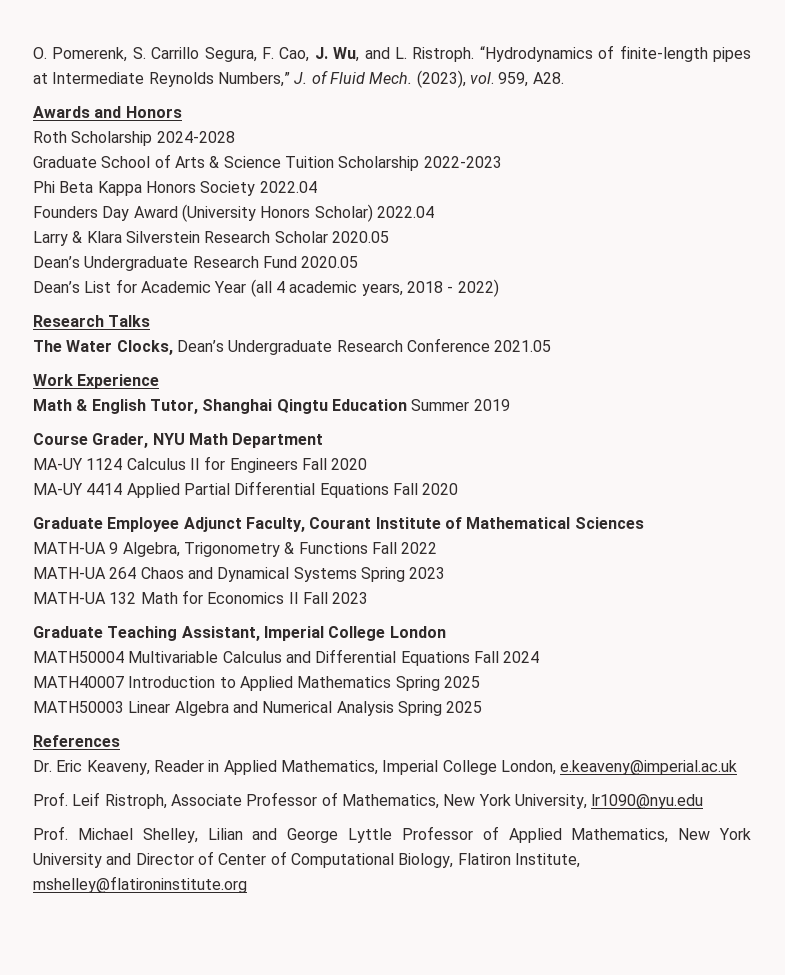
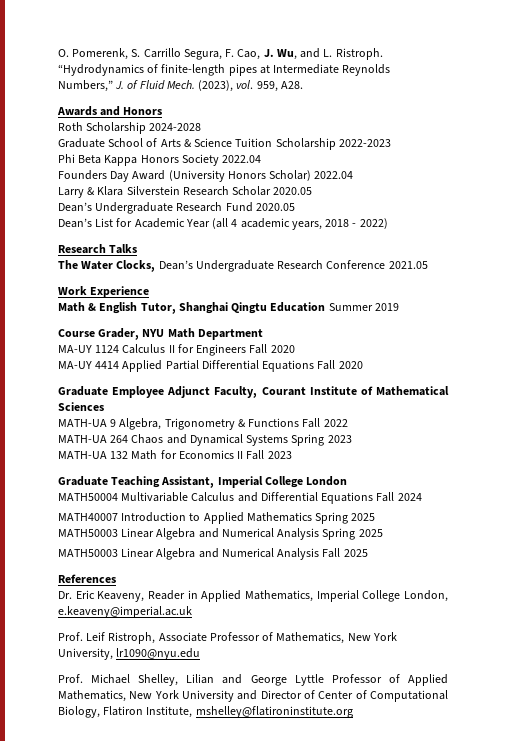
+ MATH50003 Linear Algebra and Numerical Analysis Fall 2025

